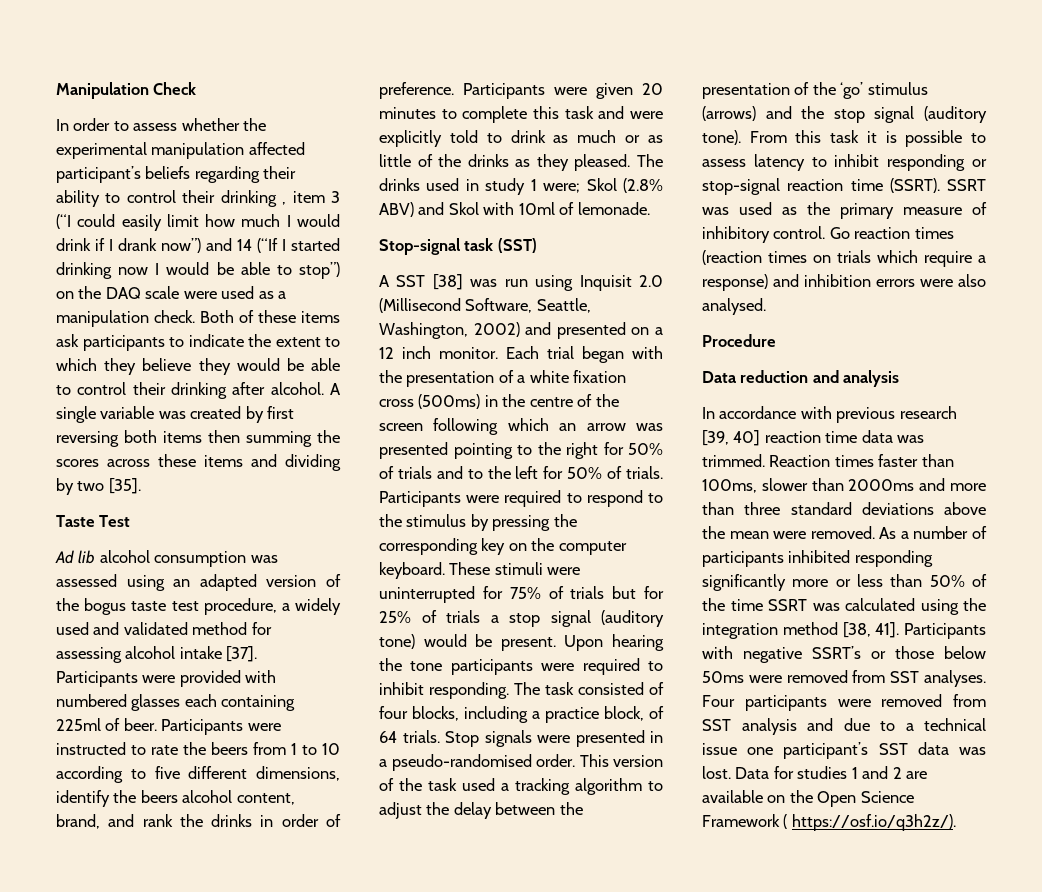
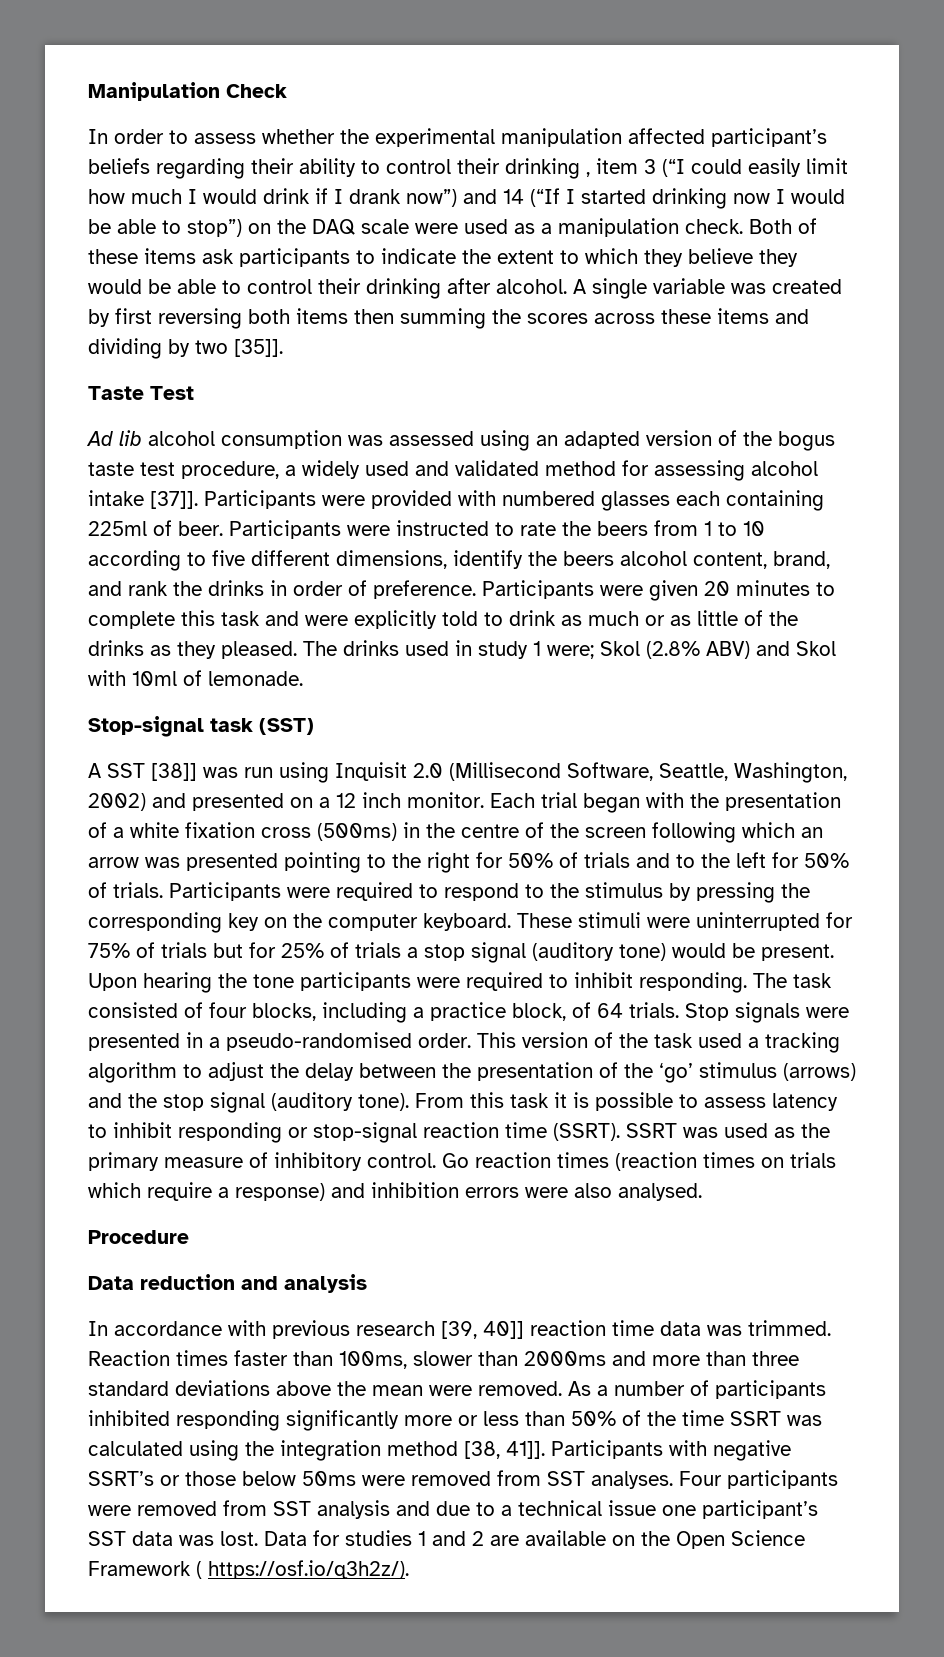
- A single variable was created by first reversing both items then summing the scores across these items and dividing by two [35].
+ A single variable was created by first reversing both items then summing the scores across these items and dividing by two [35]].
- Ad lib alcohol consumption was assessed using an adapted version of the bogus taste test procedure, a widely used and validated method for assessing alcohol intake [37].
+ Ad lib alcohol consumption was assessed using an adapted version of the bogus taste test procedure, a widely used and validated method for assessing alcohol intake [37]].
- A SST [38] was run using Inquisit 2.0 (Millisecond Software, Seattle, Washington, 2002) and presented on a 12 inch monitor.
+ A SST [38]] was run using Inquisit 2.0 (Millisecond Software, Seattle, Washington, 2002) and presented on a 12 inch monitor.
- In accordance with previous research [39, 40] reaction time data was trimmed.
+ In accordance with previous research [39, 40]] reaction time data was trimmed.
- As a number of participants inhibited responding significantly more or less than 50% of the time SSRT was calculated using the integration method [38, 41].
+ As a number of participants inhibited responding significantly more or less than 50% of the time SSRT was calculated using the integration method [38, 41]].

